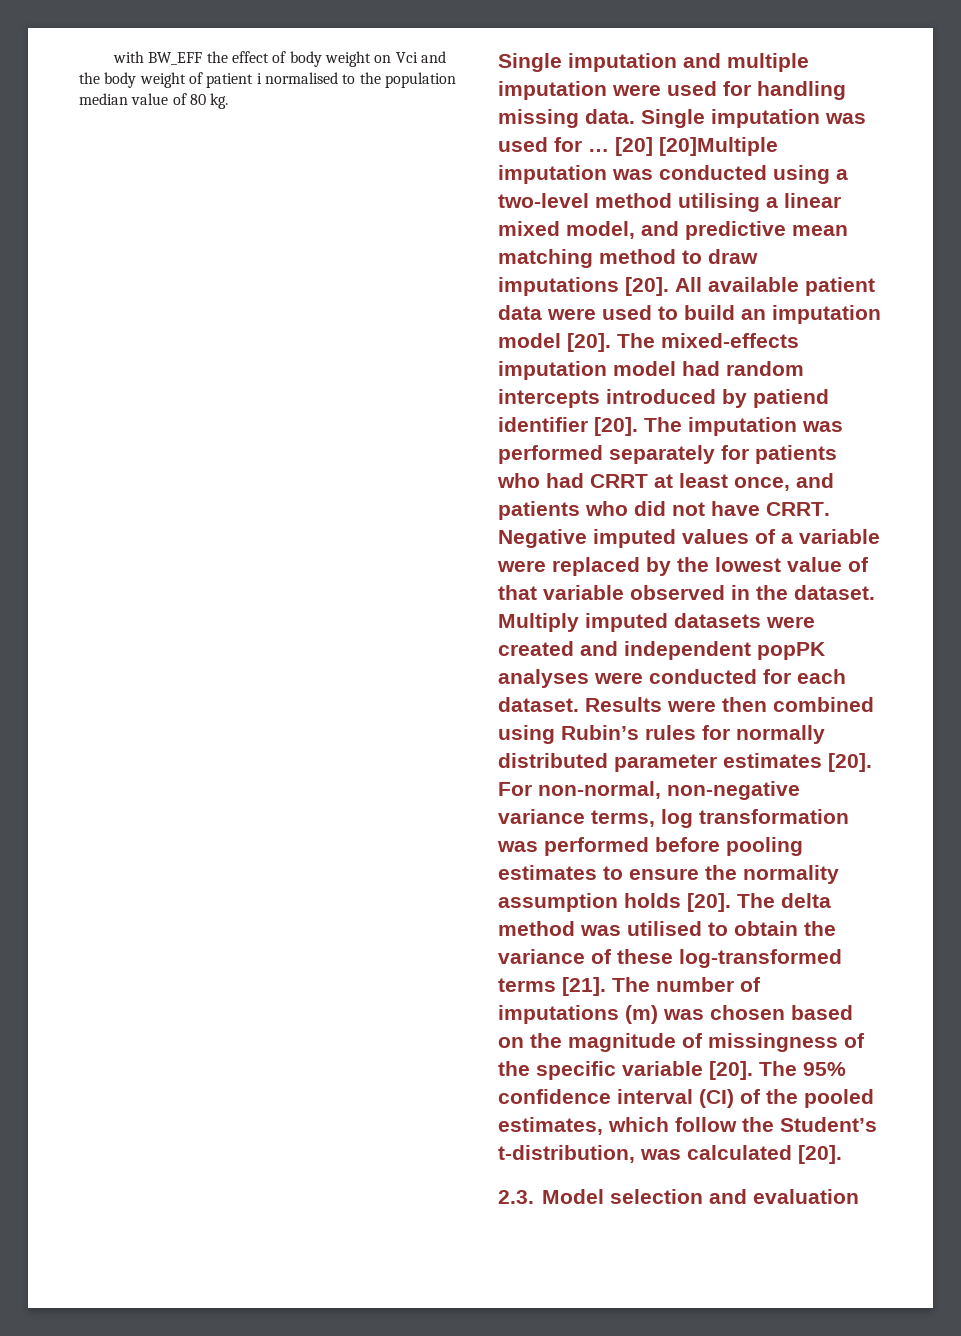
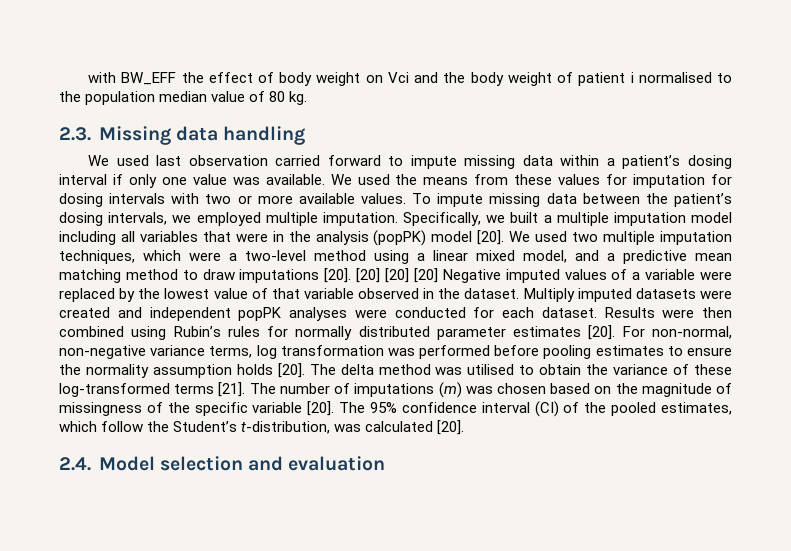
- Single imputation and multiple imputation were used for handling missing data. Single imputation was used for … [20] [20]Multiple imputation was conducted using a two-level method utilising a linear mixed model, and predictive mean matching method to draw imputations [20].
+ 2.3. Missing data handling
+ We used last observation carried forward to impute missing data within a patient’s dosing interval if only one value was available. We used the means from these values for imputation for dosing intervals with two or more available values. To impute missing data between the patient’s dosing intervals, we employed multiple imputation. Specifically, we built a multiple imputation model including all variables that were in the analysis (popPK) model [20]. We used two multiple imputation techniques, which were a two-level method using a linear mixed model, and a predictive mean matching method to draw imputations [20].
- All available patient data were used to build an imputation model [20]. The mixed-effects imputation model had random intercepts introduced by patiend identifier [20]. The imputation was performed separately for patients who had CRRT at least once, and patients who did not have CRRT. Negative imputed values of a variable were replaced by the lowest value of that variable observed in the dataset.
+ [20] [20] [20] Negative imputed values of a variable were replaced by the lowest value of that variable observed in the dataset.
- 2.3. Model selection and evaluation
+ 2.4. Model selection and evaluation

